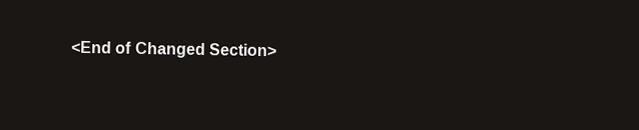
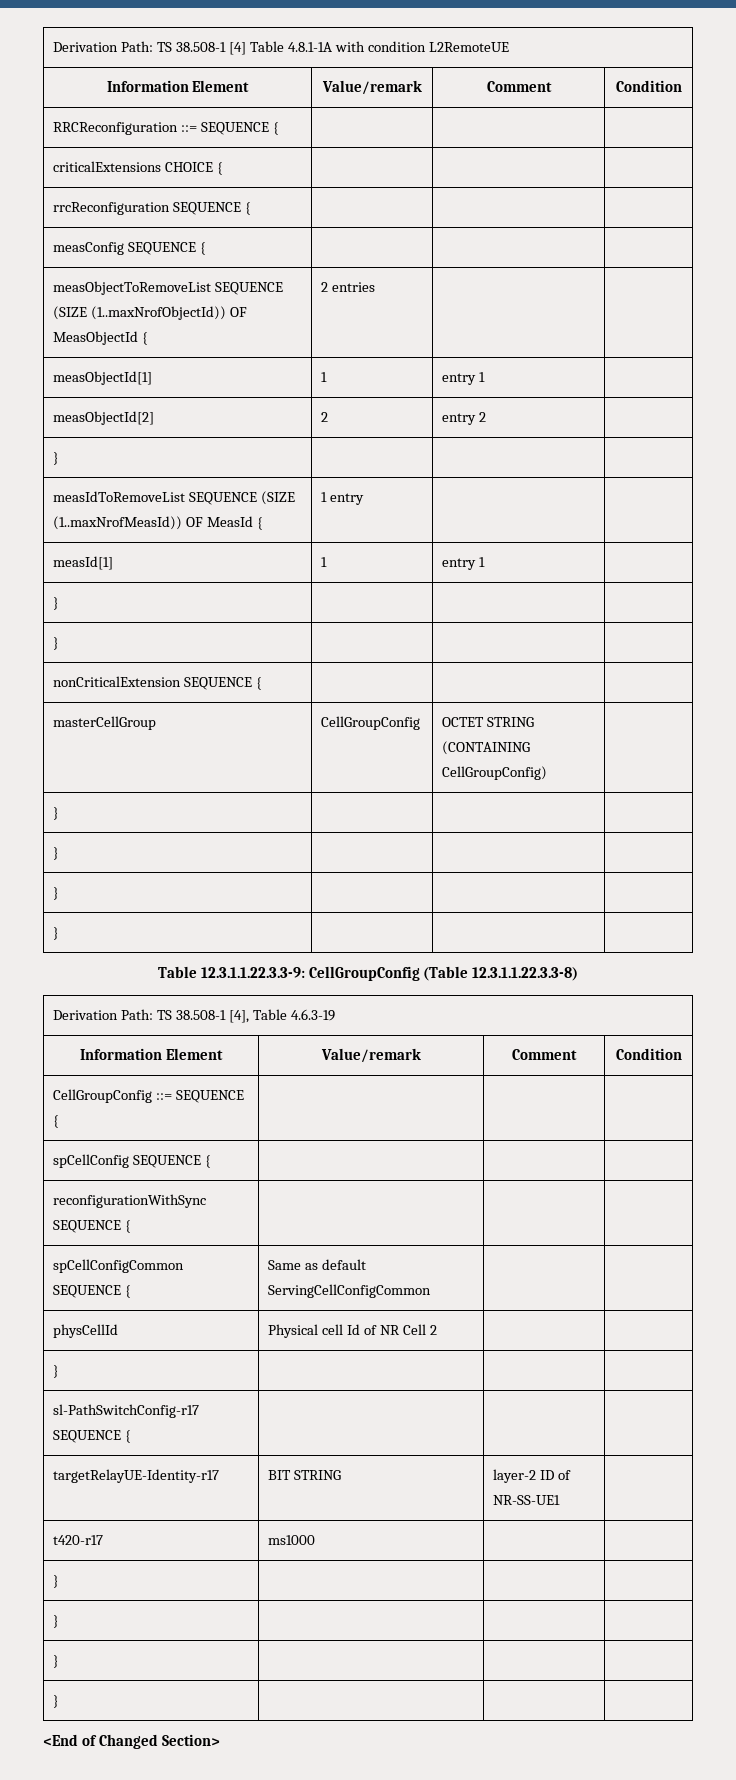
+ Derivation Path: TS 38.508-1 [4] Table 4.8.1-1A with condition L2RemoteUE
+ Information Element | Value/remark | Comment | Condition
+ RRCReconfiguration ::= SEQUENCE { | | |
+ criticalExtensions CHOICE { | | |
+ rrcReconfiguration SEQUENCE { | | |
+ measConfig SEQUENCE { | | |
+ measObjectToRemoveList SEQUENCE (SIZE (1..maxNrofObjectId)) OF MeasObjectId { | 2 entries | |
+ measObjectId[1] | 1 | entry 1 |
+ measObjectId[2] | 2 | entry 2 |
+ } | | |
+ measIdToRemoveList SEQUENCE (SIZE (1..maxNrofMeasId)) OF MeasId { | 1 entry | |
+ measId[1] | 1 | entry 1 |
+ } | | |
+ } | | |
+ nonCriticalExtension SEQUENCE { | | |
+ masterCellGroup | CellGroupConfig | OCTET STRING (CONTAINING CellGroupConfig) |
+ } | | |
+ } | | |
+ } | | |
+ } | | |
+ Table 12.3.1.1.22.3.3-9: CellGroupConfig (Table 12.3.1.1.22.3.3-8)
+ Derivation Path: TS 38.508-1 [4], Table 4.6.3-19
+ Information Element | Value/remark | Comment | Condition
+ CellGroupConfig ::= SEQUENCE { | | |
+ spCellConfig SEQUENCE { | | |
+ reconfigurationWithSync SEQUENCE { | | |
+ spCellConfigCommon SEQUENCE { | Same as default ServingCellConfigCommon | |
+ physCellId | Physical cell Id of NR Cell 2 | |
+ } | | |
+ sl-PathSwitchConfig-r17 SEQUENCE { | | |
+ targetRelayUE-Identity-r17 | BIT STRING | layer-2 ID of NR-SS-UE1 |
+ t420-r17 | ms1000 | |
+ } | | |
+ } | | |
+ } | | |
+ } | | |

